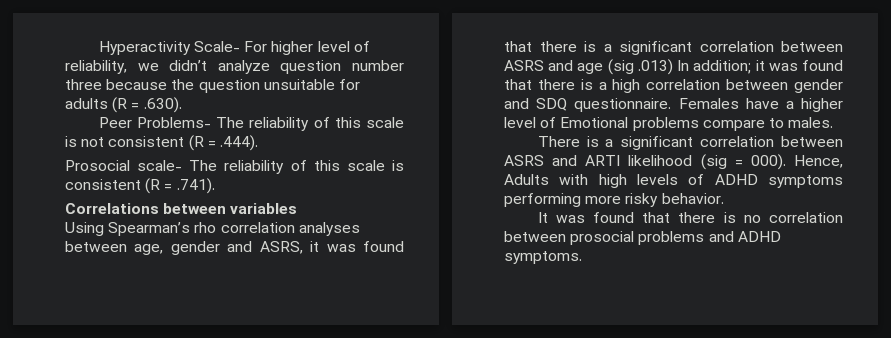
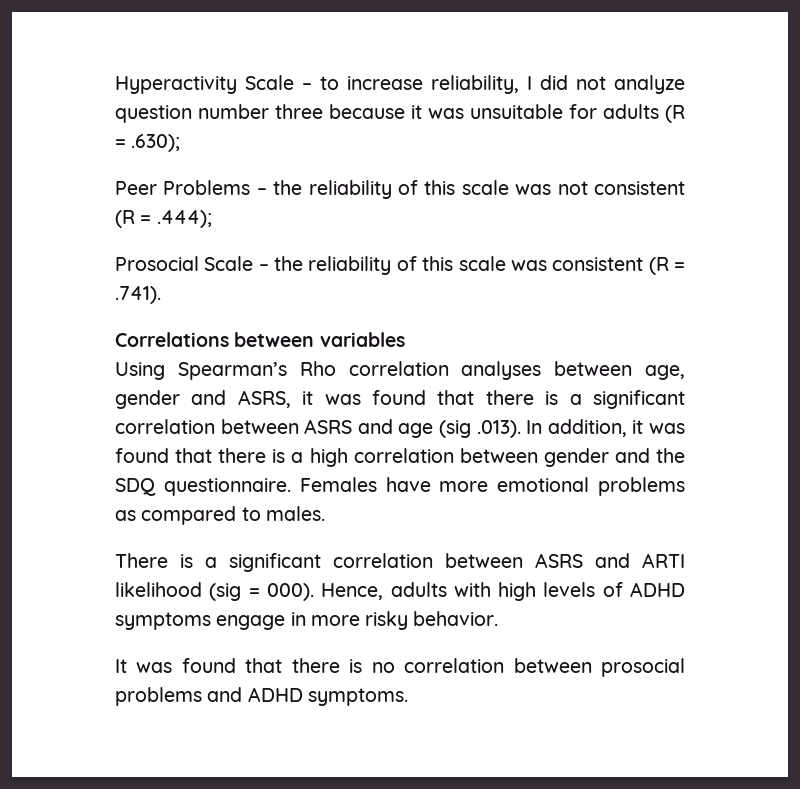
- Hyperactivity Scale- For higher level of reliability, we didn’t analyze question number three because the question unsuitable for adults (R = .630).
+ Hyperactivity Scale – to increase reliability, I did not analyze question number three because it was unsuitable for adults (R = .630);
- Peer Problems- The reliability of this scale is not consistent (R = .444).
+ Peer Problems – the reliability of this scale was not consistent (R = .444);
- Prosocial scale- The reliability of this scale is consistent (R = .741).
+ Prosocial Scale – the reliability of this scale was consistent (R = .741).
- Using Spearman’s rho correlation analyses between age, gender and ASRS, it was found that there is a significant correlation between ASRS and age (sig .013) In addition; it was found that there is a high correlation between gender and SDQ questionnaire.
+ Using Spearman’s Rho correlation analyses between age, gender and ASRS, it was found that there is a significant correlation between ASRS and age (sig .013). In addition, it was found that there is a high correlation between gender and the SDQ questionnaire.
- Females have a higher level of Emotional problems compare to males.
+ Females have more emotional problems as compared to males.
- Hence, Adults with high levels of ADHD symptoms performing more risky behavior.
+ Hence, adults with high levels of ADHD symptoms engage in more risky behavior.

